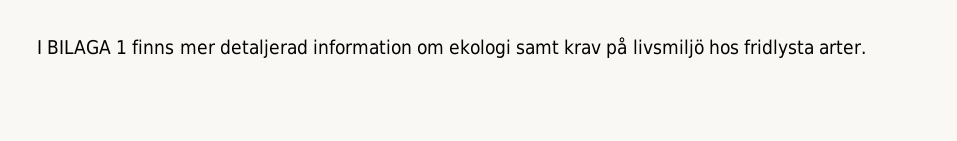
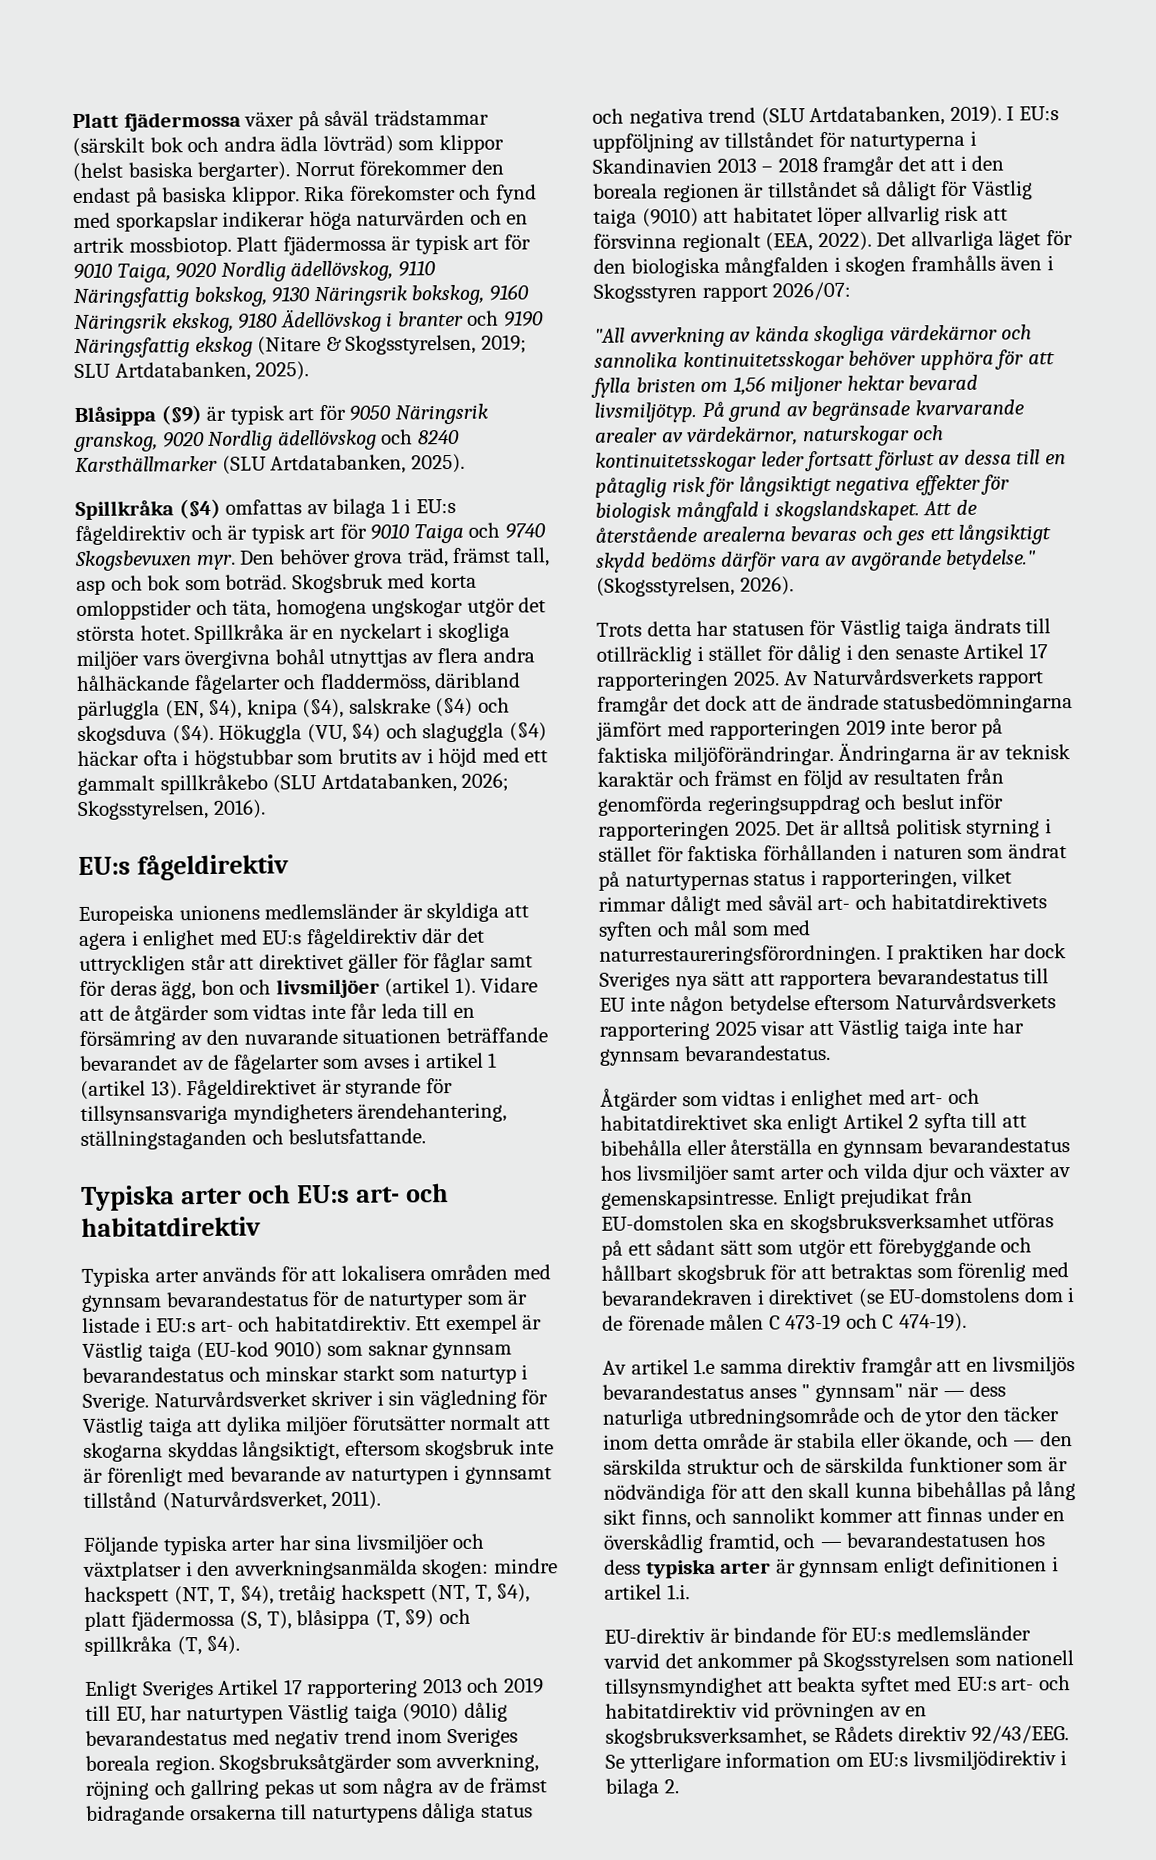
- I BILAGA 1 finns mer detaljerad information om ekologi samt krav på livsmiljö hos fridlysta arter.
+ Platt fjädermossa växer på såväl trädstammar (särskilt bok och andra ädla lövträd) som klippor (helst basiska bergarter). Norrut förekommer den endast på basiska klippor. Rika förekomster och fynd med sporkapslar indikerar höga naturvärden och en artrik mossbiotop. Platt fjädermossa är typisk art för 9010 Taiga, 9020 Nordlig ädellövskog, 9110 Näringsfattig bokskog, 9130 Näringsrik bokskog, 9160 Näringsrik ekskog, 9180 Ädellövskog i branter och 9190 Näringsfattig ekskog (Nitare & Skogsstyrelsen, 2019; SLU Artdatabanken, 2025).
+ Blåsippa (§9) är typisk art för 9050 Näringsrik granskog, 9020 Nordlig ädellövskog och 8240 Karsthällmarker (SLU Artdatabanken, 2025).
+ Spillkråka (§4) omfattas av bilaga 1 i EU:s fågeldirektiv och är typisk art för 9010 Taiga och 9740 Skogsbevuxen myr. Den behöver grova träd, främst tall, asp och bok som boträd. Skogsbruk med korta omloppstider och täta, homogena ungskogar utgör det största hotet. Spillkråka är en nyckelart i skogliga miljöer vars övergivna bohål utnyttjas av flera andra hålhäckande fågelarter och fladdermöss, däribland pärluggla (EN, §4), knipa (§4), salskrake (§4) och skogsduva (§4). Hökuggla (VU, §4) och slaguggla (§4) häckar ofta i högstubbar som brutits av i höjd med ett gammalt spillkråkebo (SLU Artdatabanken, 2026; Skogsstyrelsen, 2016).
+ EU:s fågeldirektiv
+ Europeiska unionens medlemsländer är skyldiga att agera i enlighet med EU:s fågeldirektiv där det uttryckligen står att direktivet gäller för fåglar samt för deras ägg, bon och livsmiljöer (artikel 1). Vidare att de åtgärder som vidtas inte får leda till en försämring av den nuvarande situationen beträffande bevarandet av de fågelarter som avses i artikel 1 (artikel 13). Fågeldirektivet är styrande för tillsynsansvariga myndigheters ärendehantering, ställningstaganden och beslutsfattande.
+ Typiska arter och EU:s art- och habitatdirektiv
+ Typiska arter används för att lokalisera områden med gynnsam bevarandestatus för de naturtyper som är listade i EU:s art- och habitatdirektiv. Ett exempel är Västlig taiga (EU-kod 9010) som saknar gynnsam bevarandestatus och minskar starkt som naturtyp i Sverige. Naturvårdsverket skriver i sin vägledning för Västlig taiga att dylika miljöer förutsätter normalt att skogarna skyddas långsiktigt, eftersom skogsbruk inte är förenligt med bevarande av naturtypen i gynnsamt tillstånd (Naturvårdsverket, 2011).
+ Följande typiska arter har sina livsmiljöer och växtplatser i den avverkningsanmälda skogen: mindre hackspett (NT, T, §4), tretåig hackspett (NT, T, §4), platt fjädermossa (S, T), blåsippa (T, §9) och spillkråka (T, §4).
+ Enligt Sveriges Artikel 17 rapportering 2013 och 2019 till EU, har naturtypen Västlig taiga (9010) dålig bevarandestatus med negativ trend inom Sveriges boreala region. Skogsbruksåtgärder som avverkning, röjning och gallring pekas ut som några av de främst bidragande orsakerna till naturtypens dåliga status och negativa trend (SLU Artdatabanken, 2019). I EU:s uppföljning av tillståndet för naturtyperna i Skandinavien 2013 – 2018 framgår det att i den boreala regionen är tillståndet så dåligt för Västlig taiga (9010) att habitatet löper allvarlig risk att försvinna regionalt (EEA, 2022). Det allvarliga läget för den biologiska mångfalden i skogen framhålls även i Skogsstyren rapport 2026/07:
+ "All avverkning av kända skogliga värdekärnor och sannolika kontinuitetsskogar behöver upphöra för att fylla bristen om 1,56 miljoner hektar bevarad livsmiljötyp. På grund av begränsade kvarvarande arealer av värdekärnor, naturskogar och kontinuitetsskogar leder fortsatt förlust av dessa till en påtaglig risk för långsiktigt negativa effekter för biologisk mångfald i skogslandskapet. Att de återstående arealerna bevaras och ges ett långsiktigt skydd bedöms därför vara av avgörande betydelse." (Skogsstyrelsen, 2026).
+ Trots detta har statusen för Västlig taiga ändrats till otillräcklig i stället för dålig i den senaste Artikel 17 rapporteringen 2025. Av Naturvårdsverkets rapport framgår det dock att de ändrade statusbedömningarna jämfört med rapporteringen 2019 inte beror på faktiska miljöförändringar. Ändringarna är av teknisk karaktär och främst en följd av resultaten från genomförda regeringsuppdrag och beslut inför rapporteringen 2025. Det är alltså politisk styrning i stället för faktiska förhållanden i naturen som ändrat på naturtypernas status i rapporteringen, vilket rimmar dåligt med såväl art- och habitatdirektivets syften och mål som med naturrestaureringsförordningen. I praktiken har dock Sveriges nya sätt att rapportera bevarandestatus till EU inte någon betydelse eftersom Naturvårdsverkets rapportering 2025 visar att Västlig taiga inte har gynnsam bevarandestatus.
+ Åtgärder som vidtas i enlighet med art- och habitatdirektivet ska enligt Artikel 2 syfta till att bibehålla eller återställa en gynnsam bevarandestatus hos livsmiljöer samt arter och vilda djur och växter av gemenskapsintresse. Enligt prejudikat från EU-domstolen ska en skogsbruksverksamhet utföras på ett sådant sätt som utgör ett förebyggande och hållbart skogsbruk för att betraktas som förenlig med bevarandekraven i direktivet (se EU-domstolens dom i de förenade målen C 473-19 och C 474-19).
+ Av artikel 1.e samma direktiv framgår att en livsmiljös bevarandestatus anses " gynnsam" när — dess naturliga utbredningsområde och de ytor den täcker inom detta område är stabila eller ökande, och — den särskilda struktur och de särskilda funktioner som är nödvändiga för att den skall kunna bibehållas på lång sikt finns, och sannolikt kommer att finnas under en överskådlig framtid, och — bevarandestatusen hos dess typiska arter är gynnsam enligt definitionen i artikel 1.i.
+ EU-direktiv är bindande för EU:s medlemsländer varvid det ankommer på Skogsstyrelsen som nationell tillsynsmyndighet att beakta syftet med EU:s art- och habitatdirektiv vid prövningen av en skogsbruksverksamhet, se Rådets direktiv 92/43/EEG. Se ytterligare information om EU:s livsmiljödirektiv i bilaga 2.

